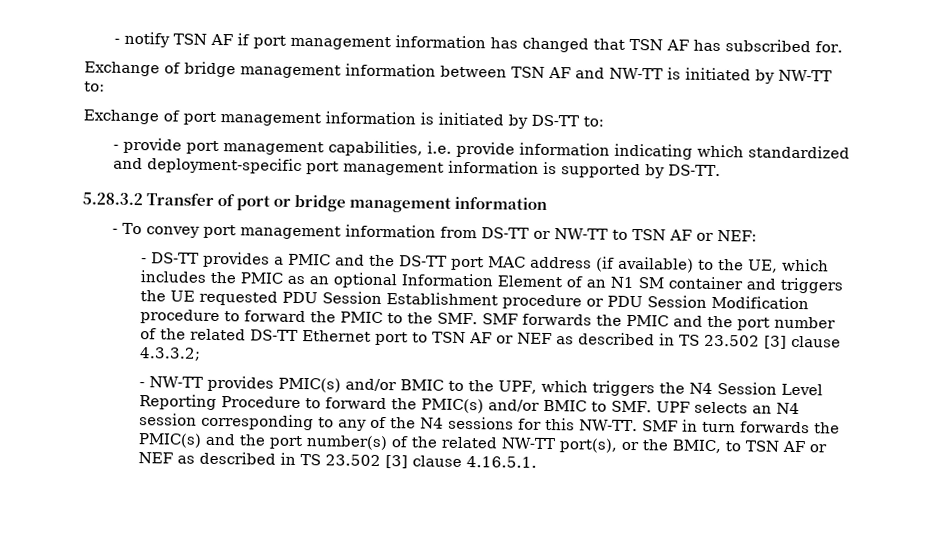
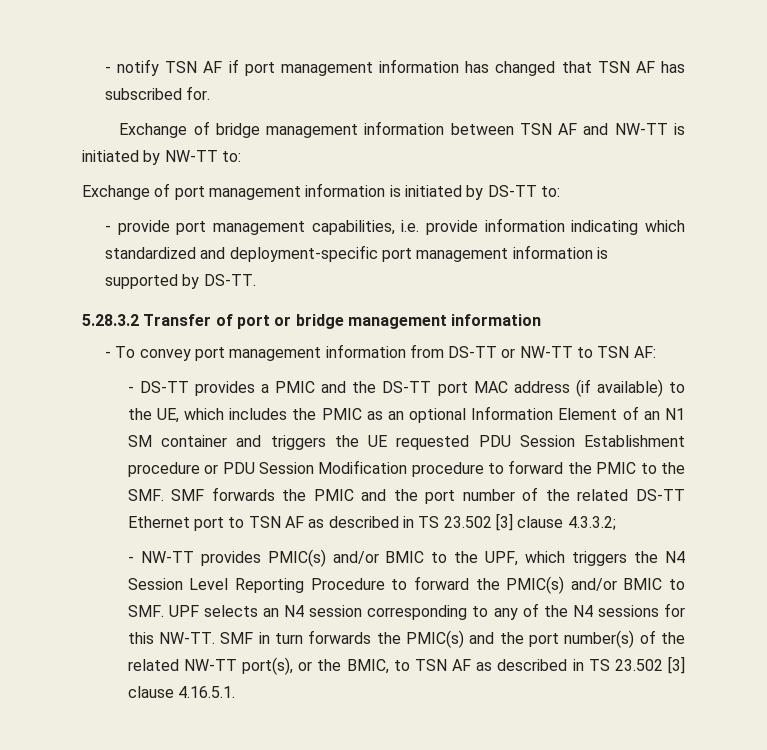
- - To convey port management information from DS-TT or NW-TT to TSN AF or NEF:
+ - To convey port management information from DS-TT or NW-TT to TSN AF:
- - DS-TT provides a PMIC and the DS-TT port MAC address (if available) to the UE, which includes the PMIC as an optional Information Element of an N1 SM container and triggers the UE requested PDU Session Establishment procedure or PDU Session Modification procedure to forward the PMIC to the SMF. SMF forwards the PMIC and the port number of the related DS-TT Ethernet port to TSN AF or NEF as described in TS 23.502 [3] clause 4.3.3.2;
+ - DS-TT provides a PMIC and the DS-TT port MAC address (if available) to the UE, which includes the PMIC as an optional Information Element of an N1 SM container and triggers the UE requested PDU Session Establishment procedure or PDU Session Modification procedure to forward the PMIC to the SMF. SMF forwards the PMIC and the port number of the related DS-TT Ethernet port to TSN AF as described in TS 23.502 [3] clause 4.3.3.2;
- SMF in turn forwards the PMIC(s) and the port number(s) of the related NW-TT port(s), or the BMIC, to TSN AF or NEF as described in TS 23.502 [3] clause 4.16.5.1.
+ SMF in turn forwards the PMIC(s) and the port number(s) of the related NW-TT port(s), or the BMIC, to TSN AF as described in TS 23.502 [3] clause 4.16.5.1.

